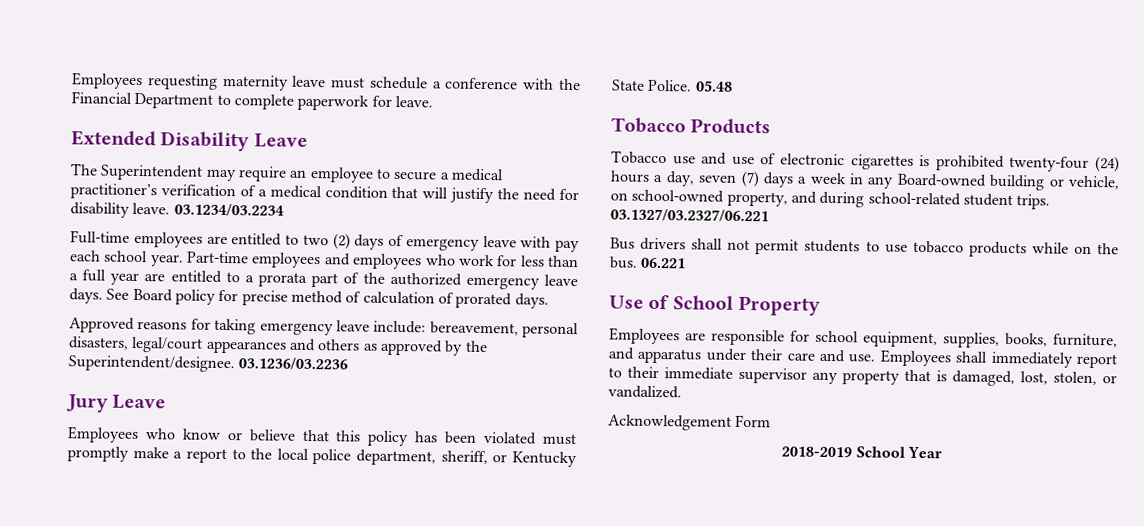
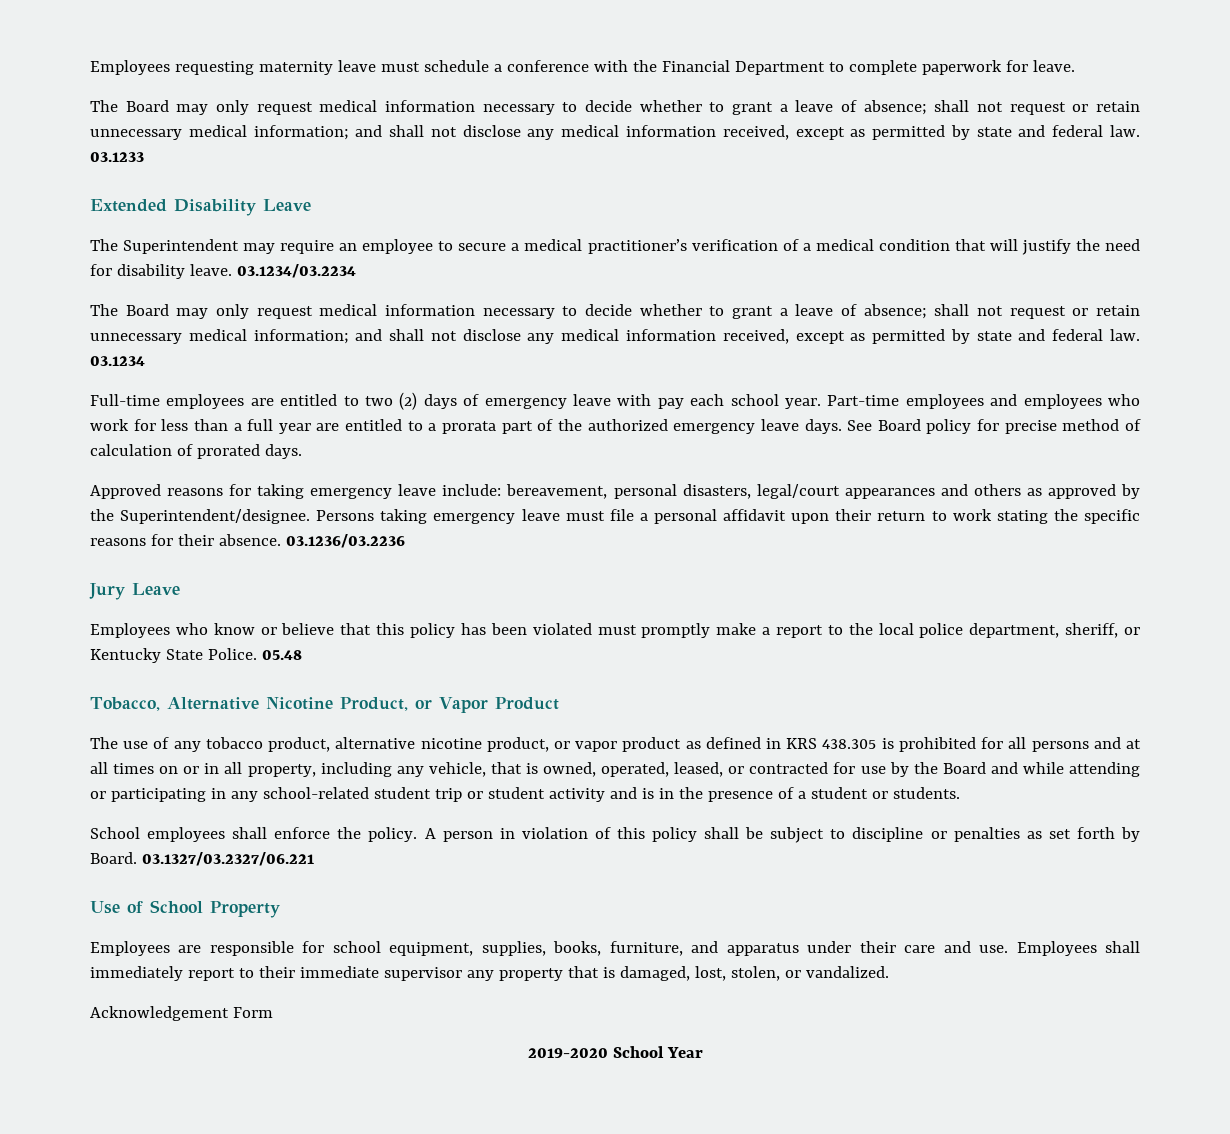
+ The Board may only request medical information necessary to decide whether to grant a leave of absence; shall not request or retain unnecessary medical information; and shall not disclose any medical information received, except as permitted by state and federal law. 03.1233
+ The Board may only request medical information necessary to decide whether to grant a leave of absence; shall not request or retain unnecessary medical information; and shall not disclose any medical information received, except as permitted by state and federal law. 03.1234
+ Persons taking emergency leave must file a personal affidavit upon their return to work stating the specific reasons for their absence.
- Tobacco Products
- Tobacco use and use of electronic cigarettes is prohibited twenty-four (24) hours a day, seven (7) days a week in any Board-owned building or vehicle, on school-owned property, and during school-related student trips. 03.1327/03.2327/06.221
- Bus drivers shall not permit students to use tobacco products while on the bus. 06.221
+ Tobacco, Alternative Nicotine Product, or Vapor Product
+ The use of any tobacco product, alternative nicotine product, or vapor product as defined in KRS 438.305 is prohibited for all persons and at all times on or in all property, including any vehicle, that is owned, operated, leased, or contracted for use by the Board and while attending or participating in any school-related student trip or student activity and is in the presence of a student or students.
+ School employees shall enforce the policy. A person in violation of this policy shall be subject to discipline or penalties as set forth by Board. 03.1327/03.2327/06.221
- 2018-2019 School Year
+ 2019-2020 School Year

